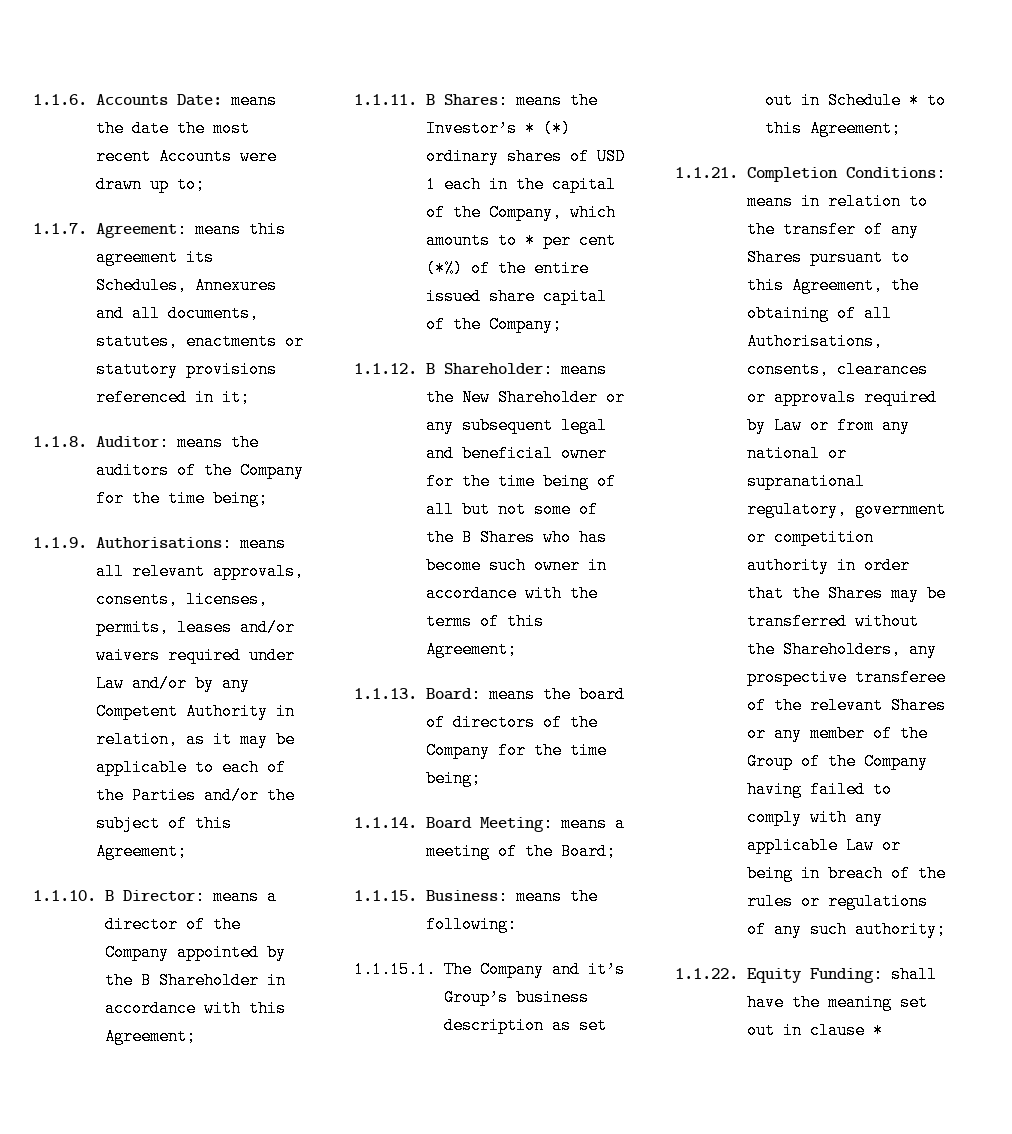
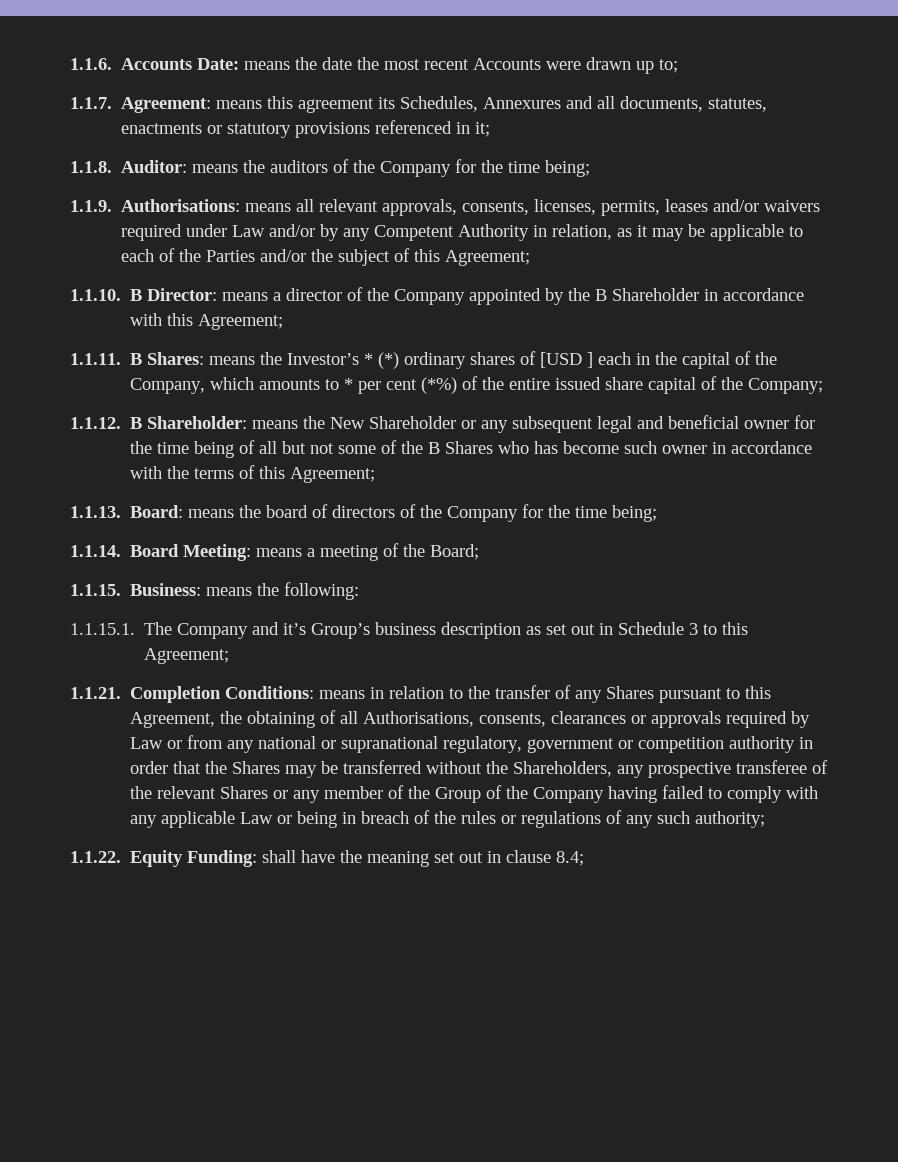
- 1.1.11. B Shares: means the Investor’s * (*) ordinary shares of USD 1 each in the capital of the Company, which amounts to * per cent (*%) of the entire issued share capital of the Company;
+ 1.1.11. B Shares: means the Investor’s * (*) ordinary shares of [USD ] each in the capital of the Company, which amounts to * per cent (*%) of the entire issued share capital of the Company;
- 1.1.15.1. The Company and it’s Group’s business description as set out in Schedule * to this Agreement;
+ 1.1.15.1. The Company and it’s Group’s business description as set out in Schedule 3 to this Agreement;
- 1.1.22. Equity Funding: shall have the meaning set out in clause *
+ 1.1.22. Equity Funding: shall have the meaning set out in clause 8.4;

